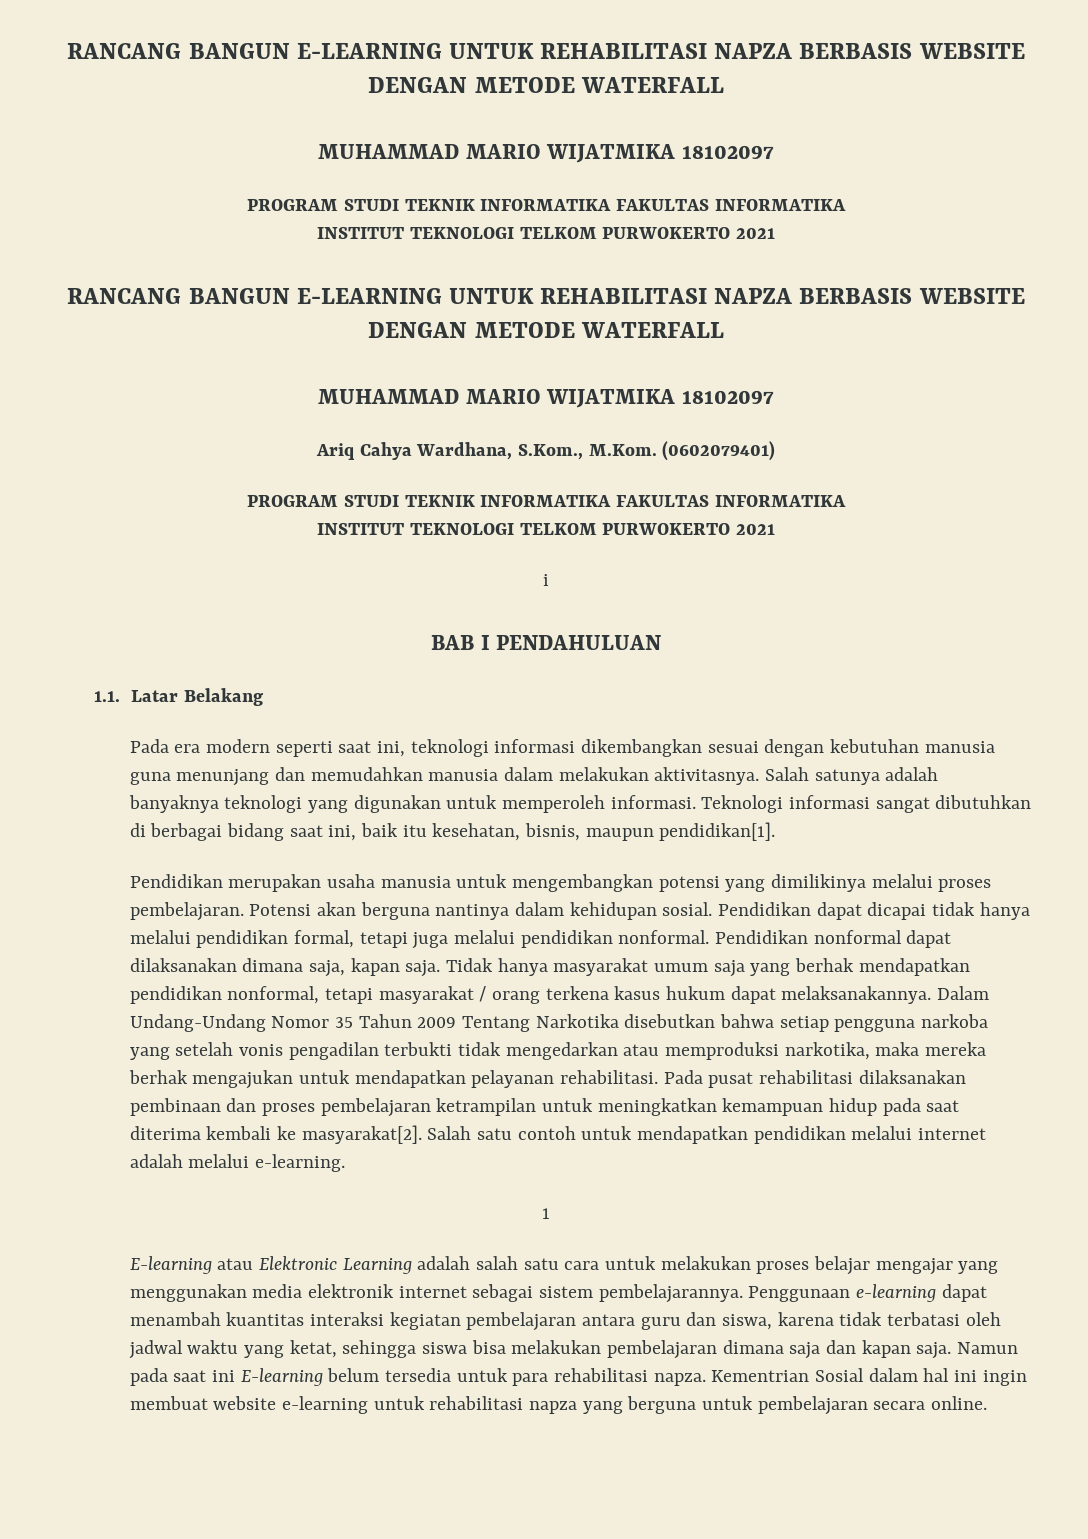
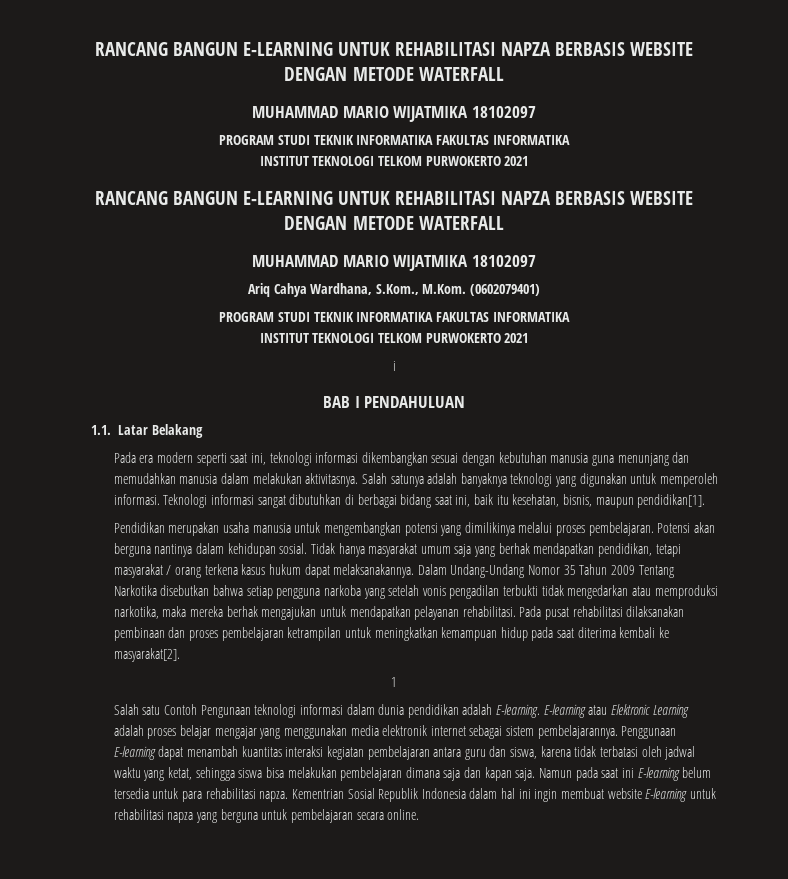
- Pendidikan dapat dicapai tidak hanya melalui pendidikan formal, tetapi juga melalui pendidikan nonformal. Pendidikan nonformal dapat dilaksanakan dimana saja, kapan saja.
- Tidak hanya masyarakat umum saja yang berhak mendapatkan pendidikan nonformal, tetapi masyarakat / orang terkena kasus hukum dapat melaksanakannya.
+ Tidak hanya masyarakat umum saja yang berhak mendapatkan pendidikan, tetapi masyarakat / orang terkena kasus hukum dapat melaksanakannya.
- Pada pusat rehabilitasi dilaksanakan pembinaan dan proses pembelajaran ketrampilan untuk meningkatkan kemampuan hidup pada saat diterima kembali ke masyarakat[2]. Salah satu contoh untuk mendapatkan pendidikan melalui internet adalah melalui e-learning.
+ Pada pusat rehabilitasi dilaksanakan pembinaan dan proses pembelajaran ketrampilan untuk meningkatkan kemampuan hidup pada saat diterima kembali ke masyarakat[2].
  1
- E-learning atau Elektronic Learning adalah salah satu cara untuk melakukan proses belajar mengajar yang menggunakan media elektronik internet sebagai sistem pembelajarannya.
+ Salah satu Contoh Pengunaan teknologi informasi dalam dunia pendidikan adalah E-learning. E-learning atau Elektronic Learning adalah proses belajar mengajar yang menggunakan media elektronik internet sebagai sistem pembelajarannya.
- Penggunaan e-learning dapat menambah kuantitas interaksi kegiatan pembelajaran antara guru dan siswa, karena tidak terbatasi oleh jadwal waktu yang ketat, sehingga siswa bisa melakukan pembelajaran dimana saja dan kapan saja.
+ Penggunaan E-learning dapat menambah kuantitas interaksi kegiatan pembelajaran antara guru dan siswa, karena tidak terbatasi oleh jadwal waktu yang ketat, sehingga siswa bisa melakukan pembelajaran dimana saja dan kapan saja.
- Kementrian Sosial dalam hal ini ingin membuat website e-learning untuk rehabilitasi napza yang berguna untuk pembelajaran secara online.
+ Kementrian Sosial Republik Indonesia dalam hal ini ingin membuat website E-learning untuk rehabilitasi napza yang berguna untuk pembelajaran secara online.

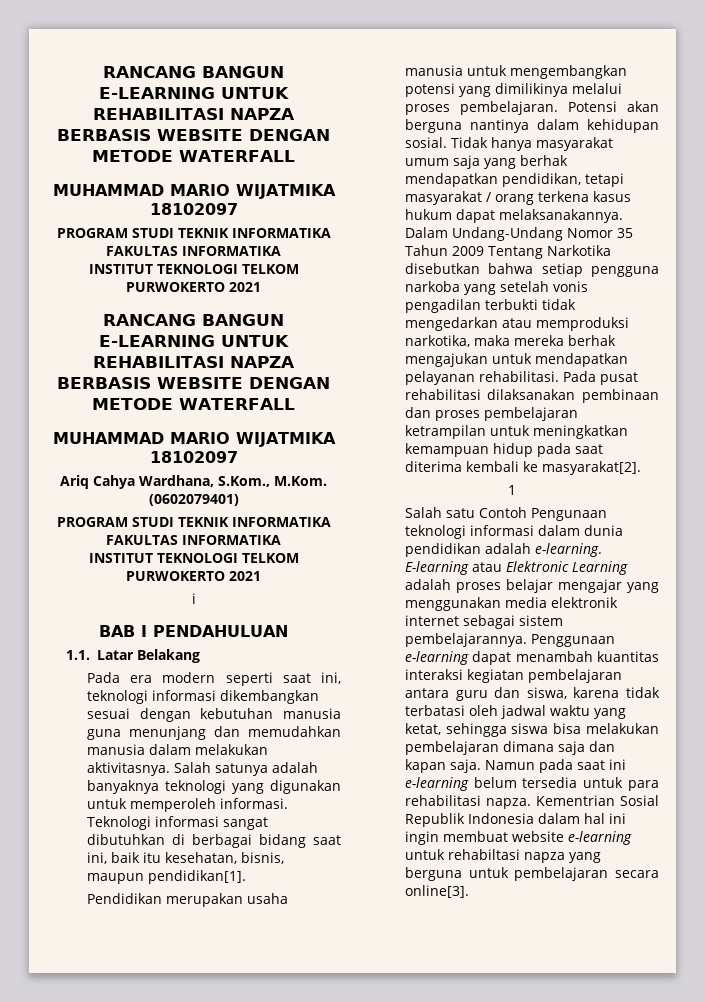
- Salah satu Contoh Pengunaan teknologi informasi dalam dunia pendidikan adalah E-learning.
+ Salah satu Contoh Pengunaan teknologi informasi dalam dunia pendidikan adalah e-learning.
- Penggunaan E-learning dapat menambah kuantitas interaksi kegiatan pembelajaran antara guru dan siswa, karena tidak terbatasi oleh jadwal waktu yang ketat, sehingga siswa bisa melakukan pembelajaran dimana saja dan kapan saja.
+ Penggunaan e-learning dapat menambah kuantitas interaksi kegiatan pembelajaran antara guru dan siswa, karena tidak terbatasi oleh jadwal waktu yang ketat, sehingga siswa bisa melakukan pembelajaran dimana saja dan kapan saja.
- Namun pada saat ini E-learning belum tersedia untuk para rehabilitasi napza.
+ Namun pada saat ini e-learning belum tersedia untuk para rehabilitasi napza.
- Kementrian Sosial Republik Indonesia dalam hal ini ingin membuat website E-learning untuk rehabilitasi napza yang berguna untuk pembelajaran secara online.
+ Kementrian Sosial Republik Indonesia dalam hal ini ingin membuat website e-learning untuk rehabiltasi napza yang berguna untuk pembelajaran secara online[3].

